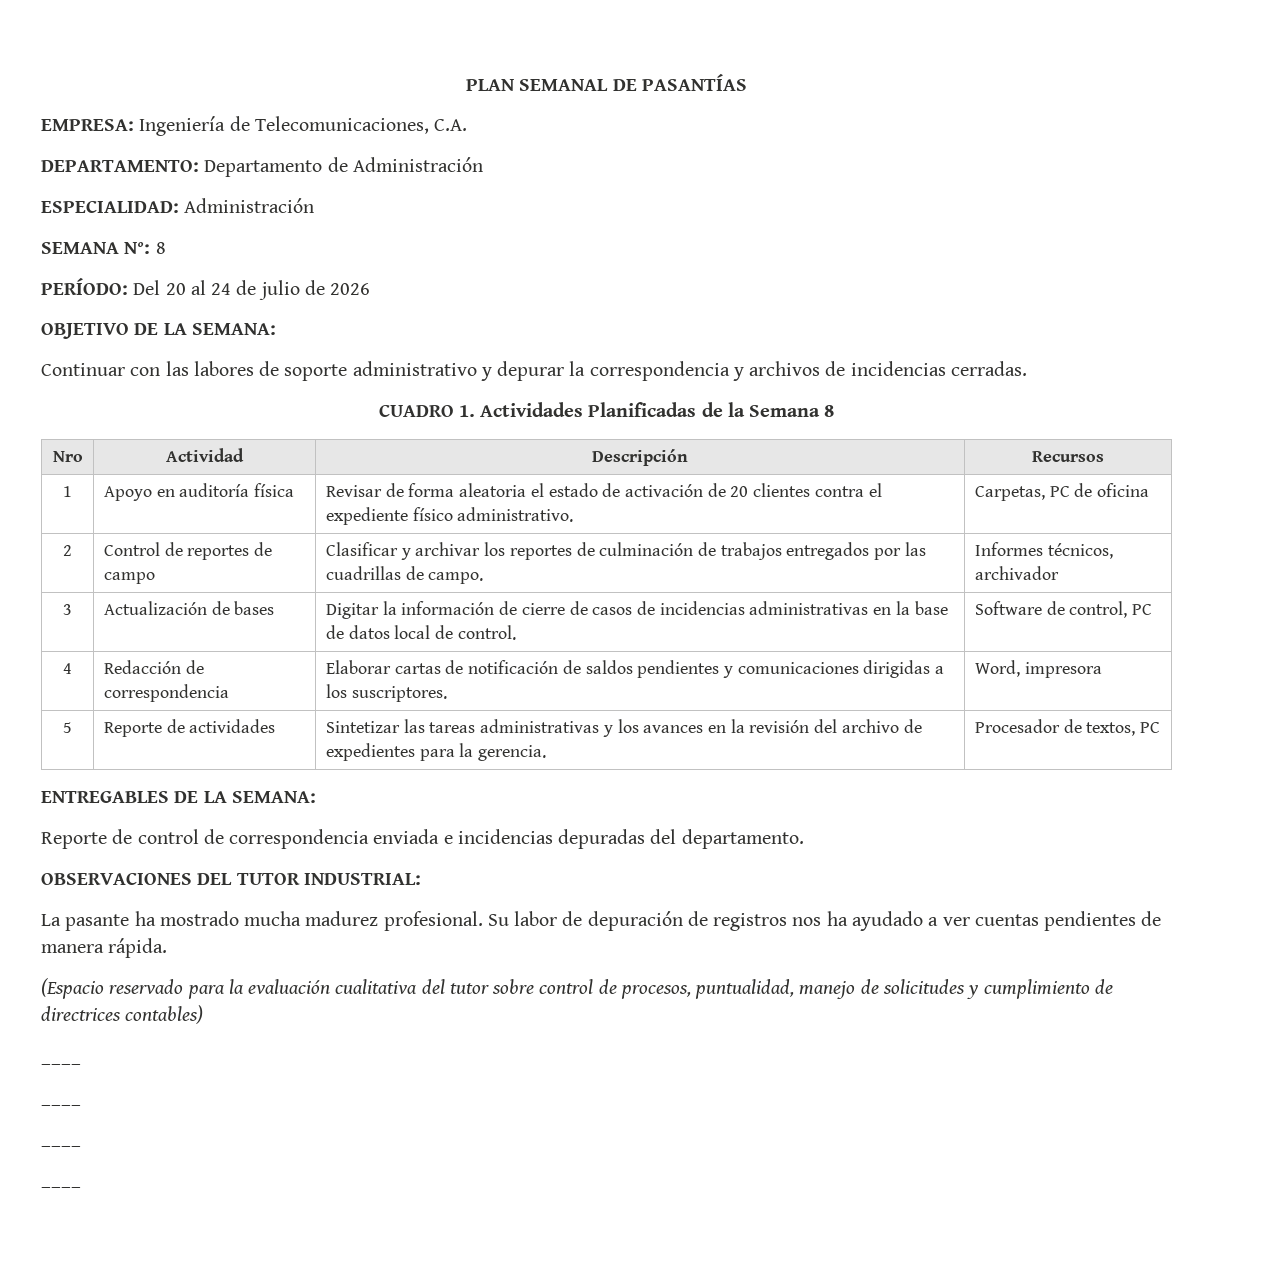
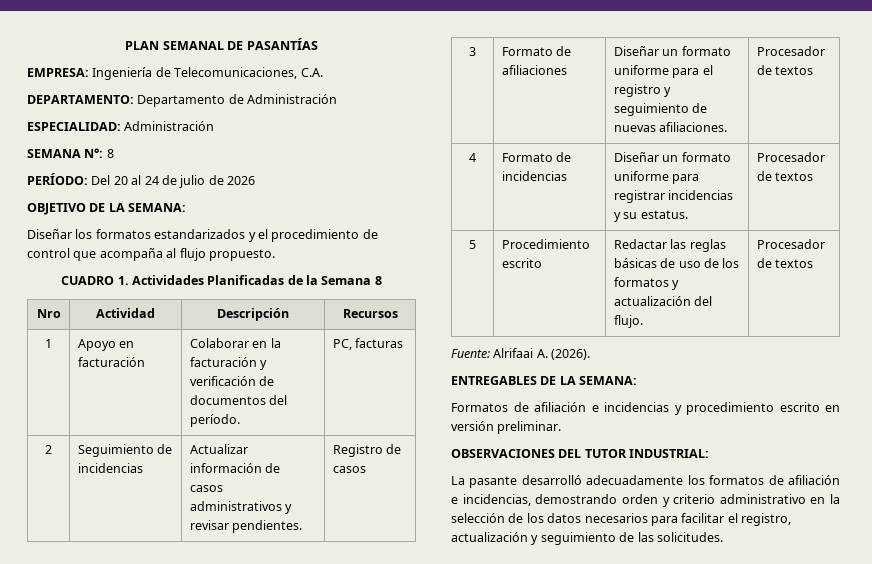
- Continuar con las labores de soporte administrativo y depurar la correspondencia y archivos de incidencias cerradas.
+ Diseñar los formatos estandarizados y el procedimiento de control que acompaña al flujo propuesto.
- 1 | Apoyo en auditoría física | Revisar de forma aleatoria el estado de activación de 20 clientes contra el expediente físico administrativo. | Carpetas, PC de oficina
- 2 | Control de reportes de campo | Clasificar y archivar los reportes de culminación de trabajos entregados por las cuadrillas de campo. | Informes técnicos, archivador
- 3 | Actualización de bases | Digitar la información de cierre de casos de incidencias administrativas en la base de datos local de control. | Software de control, PC
- 4 | Redacción de correspondencia | Elaborar cartas de notificación de saldos pendientes y comunicaciones dirigidas a los suscriptores. | Word, impresora
- 5 | Reporte de actividades | Sintetizar las tareas administrativas y los avances en la revisión del archivo de expedientes para la gerencia. | Procesador de textos, PC
+ 1 | Apoyo en facturación | Colaborar en la facturación y verificación de documentos del período. | PC, facturas
+ 2 | Seguimiento de incidencias | Actualizar información de casos administrativos y revisar pendientes. | Registro de casos
+ 3 | Formato de afiliaciones | Diseñar un formato uniforme para el registro y seguimiento de nuevas afiliaciones. | Procesador de textos
+ 4 | Formato de incidencias | Diseñar un formato uniforme para registrar incidencias y su estatus. | Procesador de textos
+ 5 | Procedimiento escrito | Redactar las reglas básicas de uso de los formatos y actualización del flujo. | Procesador de textos
+ Fuente: Alrifaai A. (2026).
  ENTREGABLES DE LA SEMANA:
- Reporte de control de correspondencia enviada e incidencias depuradas del departamento.
+ Formatos de afiliación e incidencias y procedimiento escrito en versión preliminar.
- La pasante ha mostrado mucha madurez profesional. Su labor de depuración de registros nos ha ayudado a ver cuentas pendientes de manera rápida.
- (Espacio reservado para la evaluación cualitativa del tutor sobre control de procesos, puntualidad, manejo de solicitudes y cumplimiento de directrices contables)
- ____
- ____
- ____
- ____
+ La pasante desarrolló adecuadamente los formatos de afiliación e incidencias, demostrando orden y criterio administrativo en la selección de los datos necesarios para facilitar el registro, actualización y seguimiento de las solicitudes.

